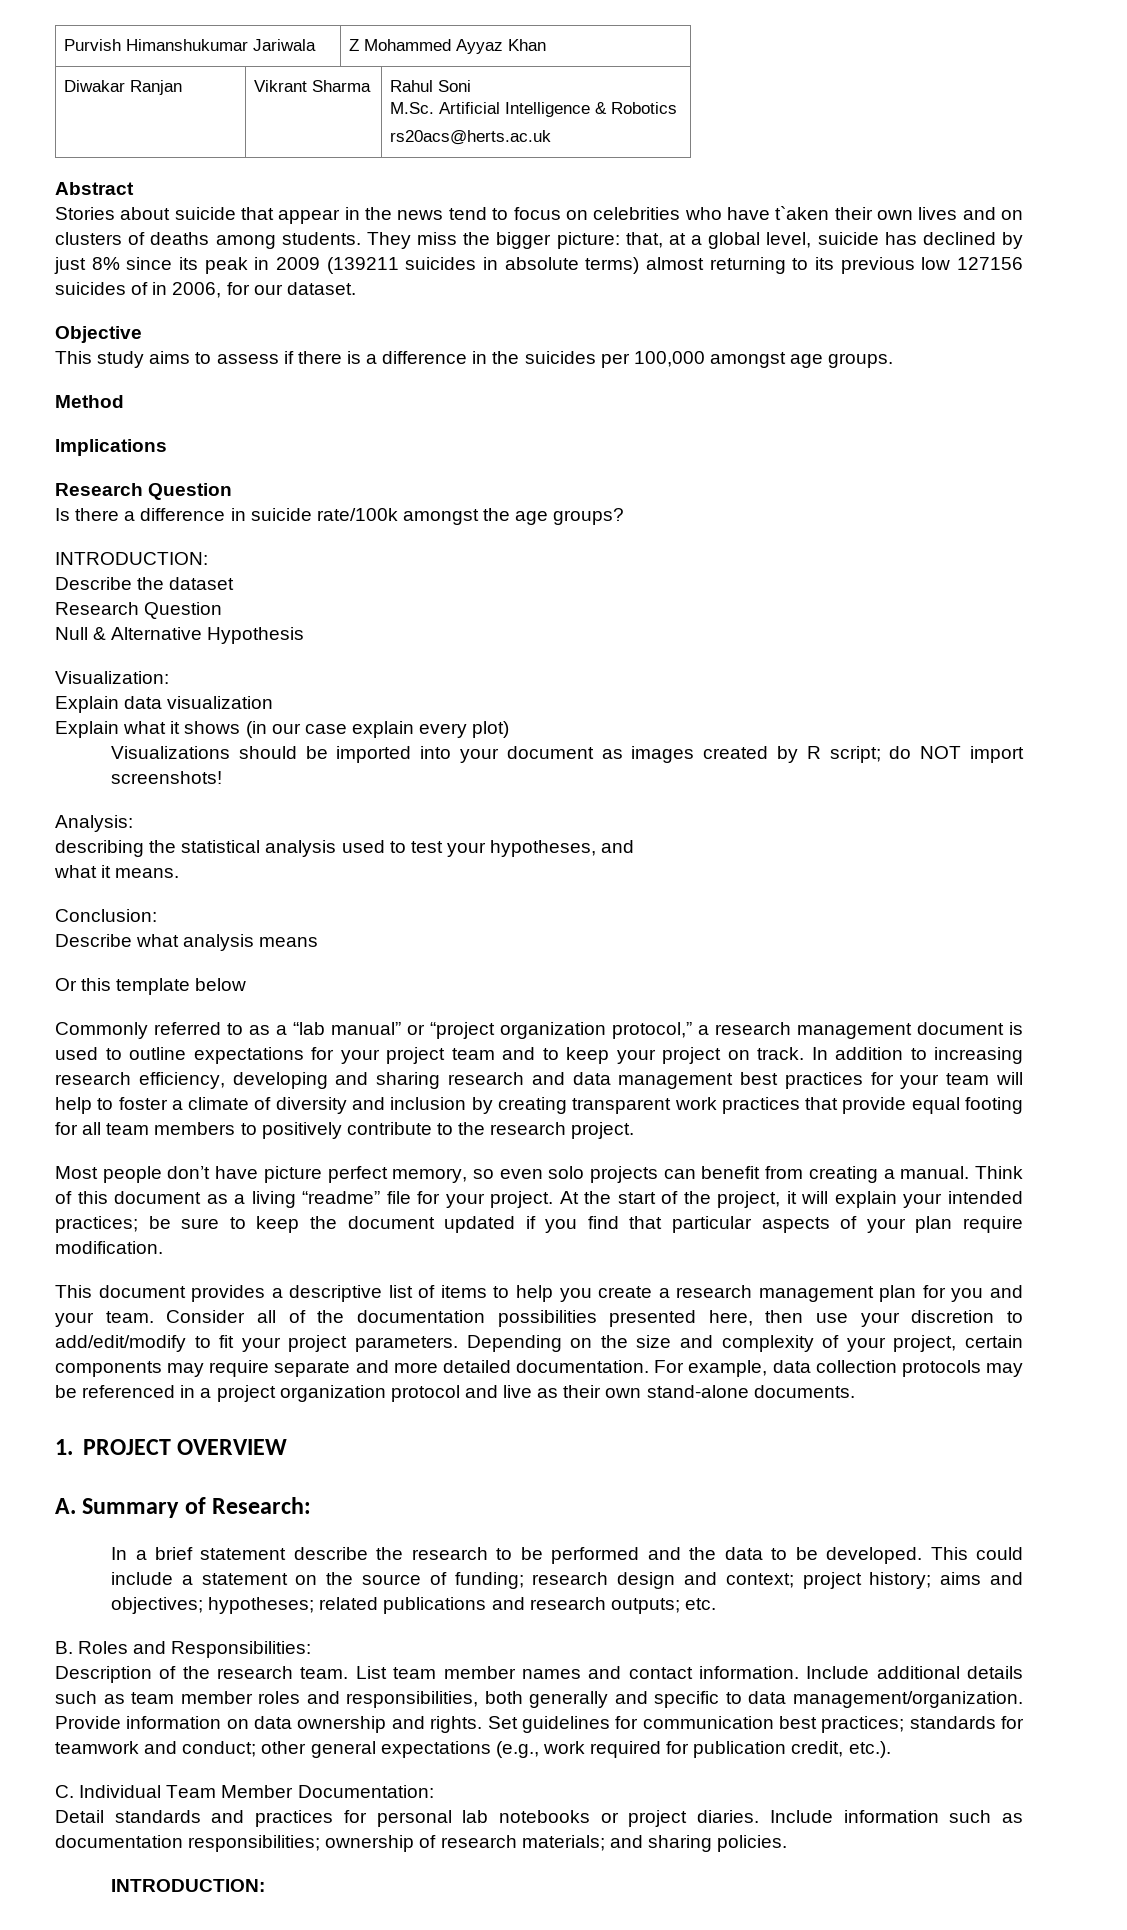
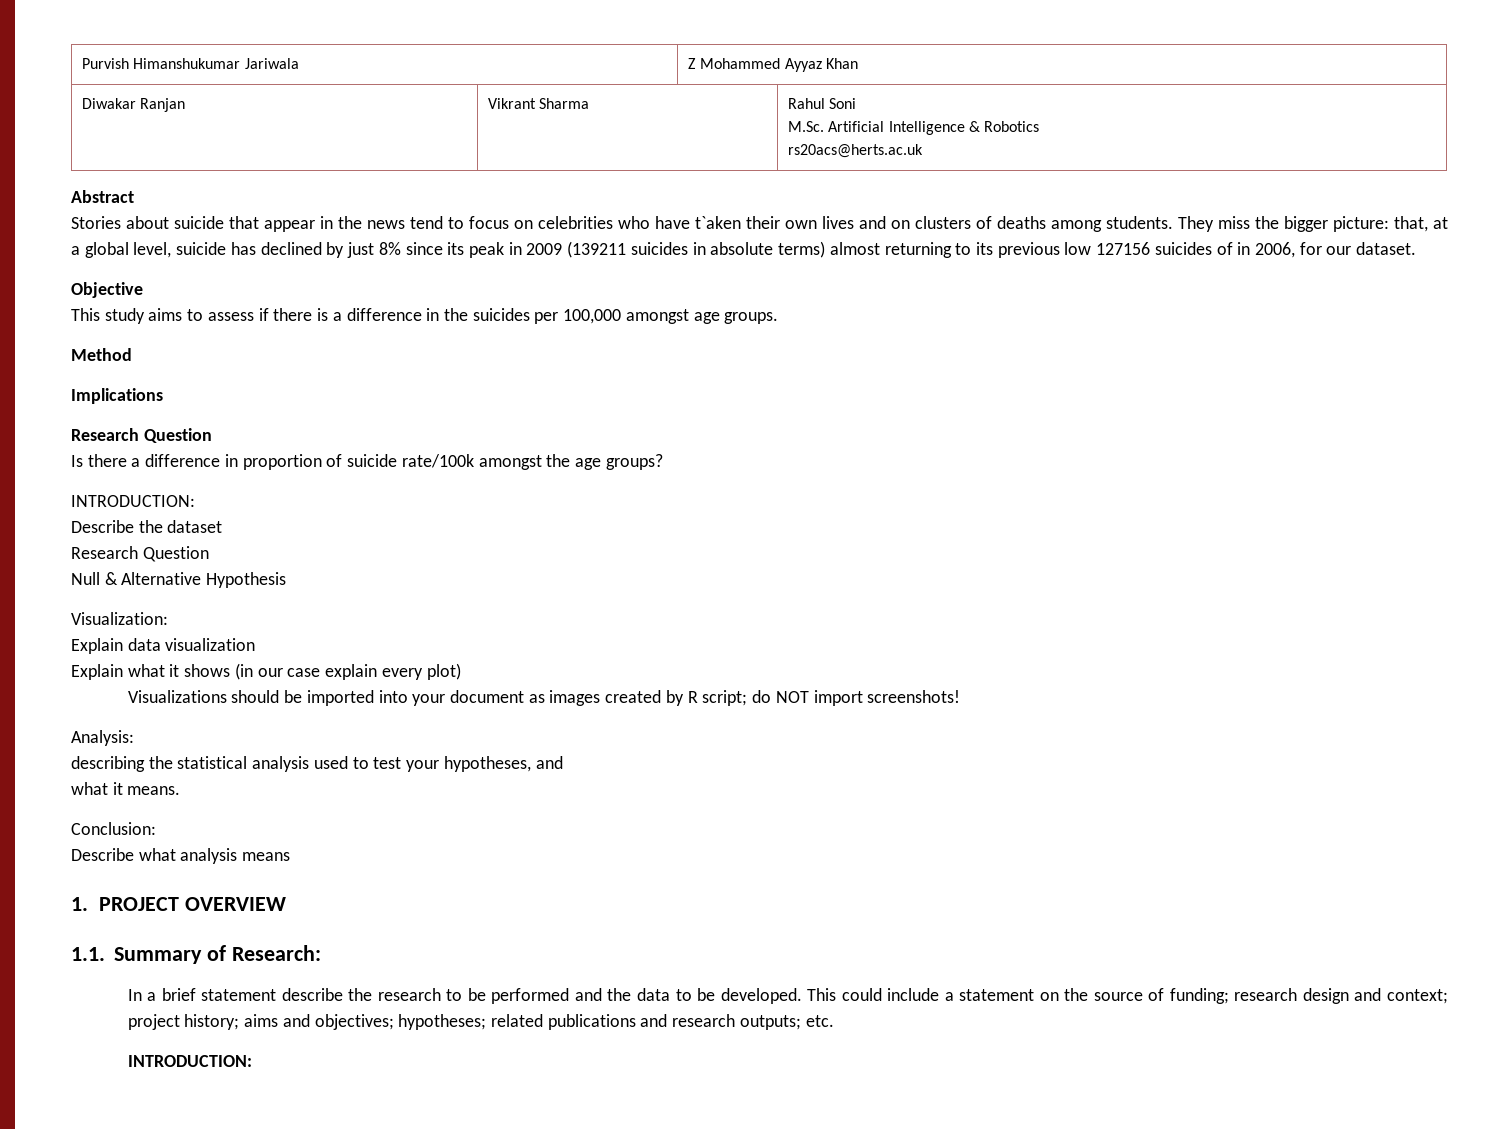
- Is there a difference in suicide rate/100k amongst the age groups?
+ Is there a difference in proportion of suicide rate/100k amongst the age groups?
- Or this template below
- Commonly referred to as a “lab manual” or “project organization protocol,” a research management document is used to outline expectations for your project team and to keep your project on track. In addition to increasing research efficiency, developing and sharing research and data management best practices for your team will help to foster a climate of diversity and inclusion by creating transparent work practices that provide equal footing for all team members to positively contribute to the research project.
- Most people don’t have picture perfect memory, so even solo projects can benefit from creating a manual. Think of this document as a living “readme” file for your project. At the start of the project, it will explain your intended practices; be sure to keep the document updated if you find that particular aspects of your plan require modification.
- This document provides a descriptive list of items to help you create a research management plan for you and your team. Consider all of the documentation possibilities presented here, then use your discretion to add/edit/modify to fit your project parameters. Depending on the size and complexity of your project, certain components may require separate and more detailed documentation. For example, data collection protocols may be referenced in a project organization protocol and live as their own stand-alone documents.
- A. Summary of Research:
+ 1.1. Summary of Research:
- B. Roles and Responsibilities:
- Description of the research team. List team member names and contact information. Include additional details such as team member roles and responsibilities, both generally and specific to data management/organization. Provide information on data ownership and rights. Set guidelines for communication best practices; standards for teamwork and conduct; other general expectations (e.g., work required for publication credit, etc.).
- C. Individual Team Member Documentation:
- Detail standards and practices for personal lab notebooks or project diaries. Include information such as documentation responsibilities; ownership of research materials; and sharing policies.

